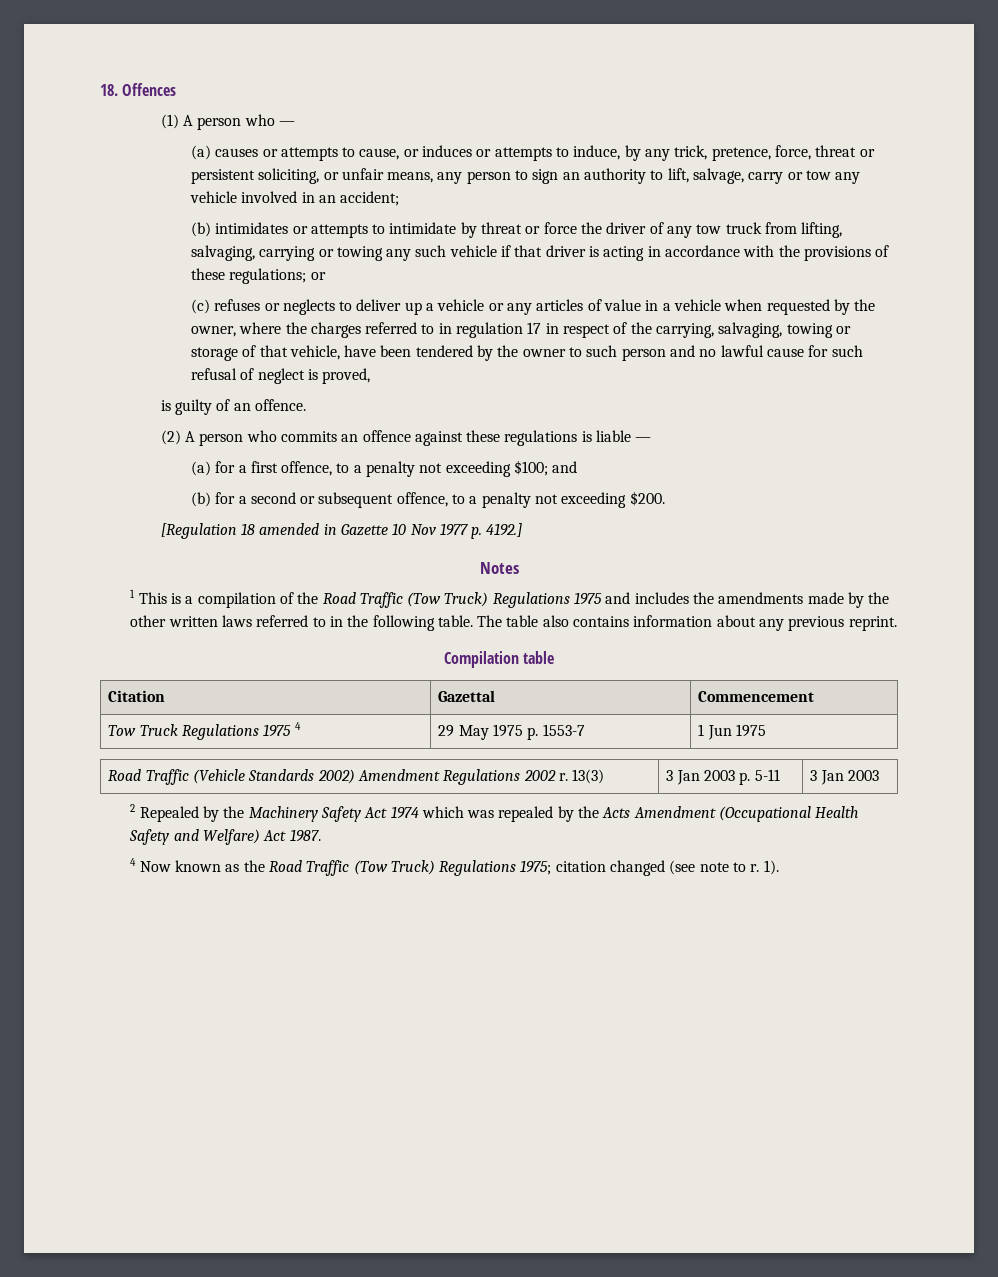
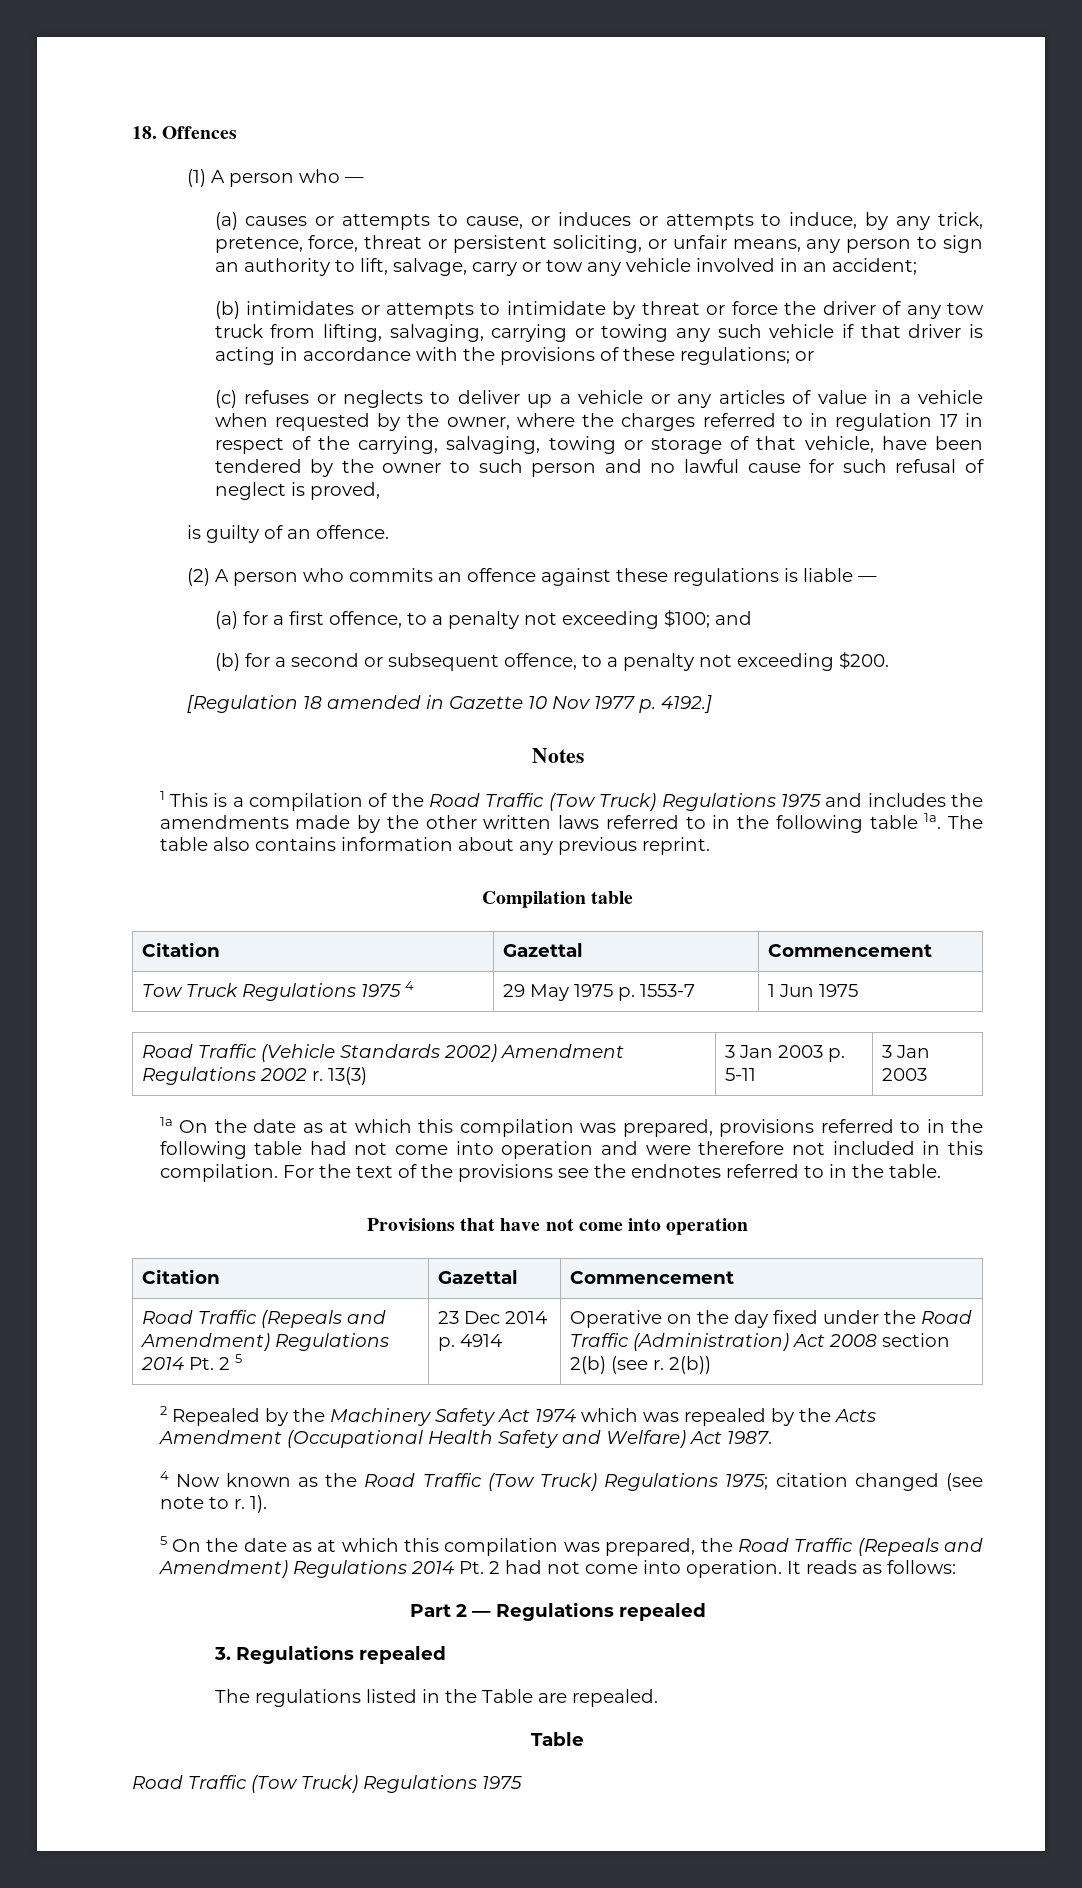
- 1 This is a compilation of the Road Traffic (Tow Truck) Regulations 1975 and includes the amendments made by the other written laws referred to in the following table.
+ 1 This is a compilation of the Road Traffic (Tow Truck) Regulations 1975 and includes the amendments made by the other written laws referred to in the following table 1a.
+ 1a On the date as at which this compilation was prepared, provisions referred to in the following table had not come into operation and were therefore not included in this compilation. For the text of the provisions see the endnotes referred to in the table.
+ Provisions that have not come into operation
+ Citation | Gazettal | Commencement
+ Road Traffic (Repeals and Amendment) Regulations 2014 Pt. 2 5 | 23 Dec 2014 p. 4914 | Operative on the day fixed under the Road Traffic (Administration) Act 2008 section 2(b) (see r. 2(b))
+ 5 On the date as at which this compilation was prepared, the Road Traffic (Repeals and Amendment) Regulations 2014 Pt. 2 had not come into operation. It reads as follows:
+ Part 2 — Regulations repealed
+ 3. Regulations repealed
+ The regulations listed in the Table are repealed.
+ Table
+ Road Traffic (Tow Truck) Regulations 1975

